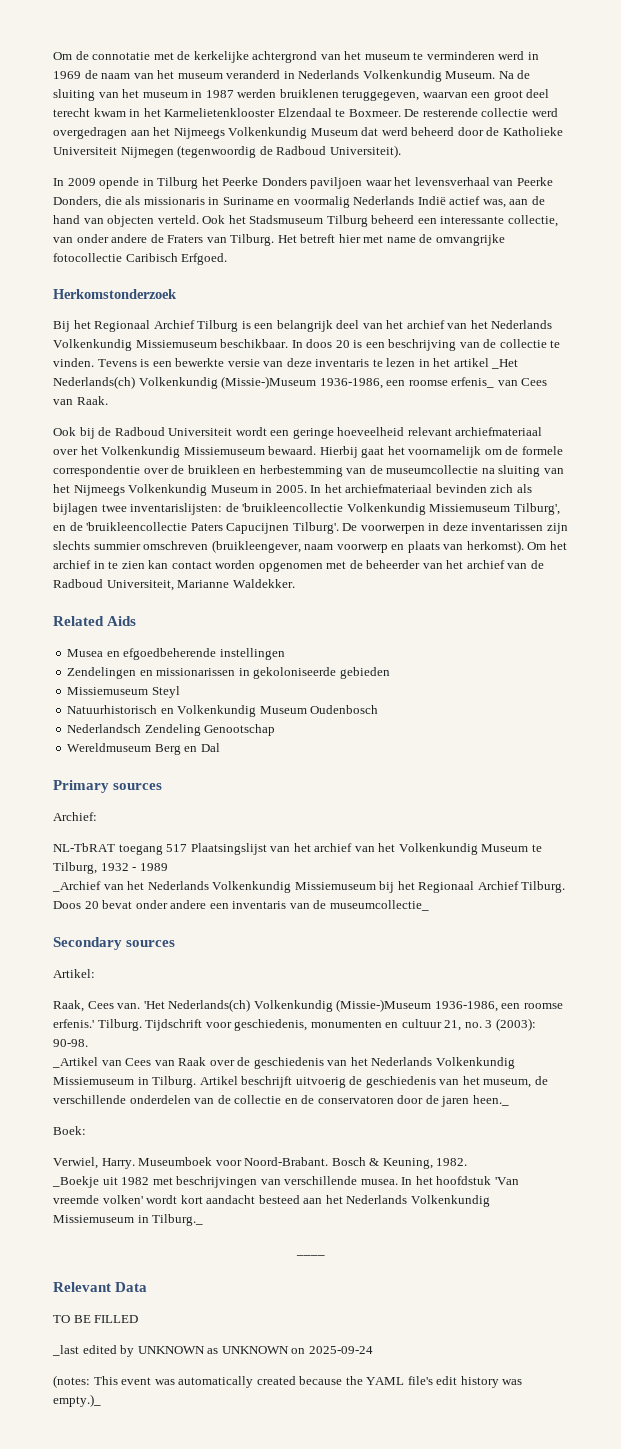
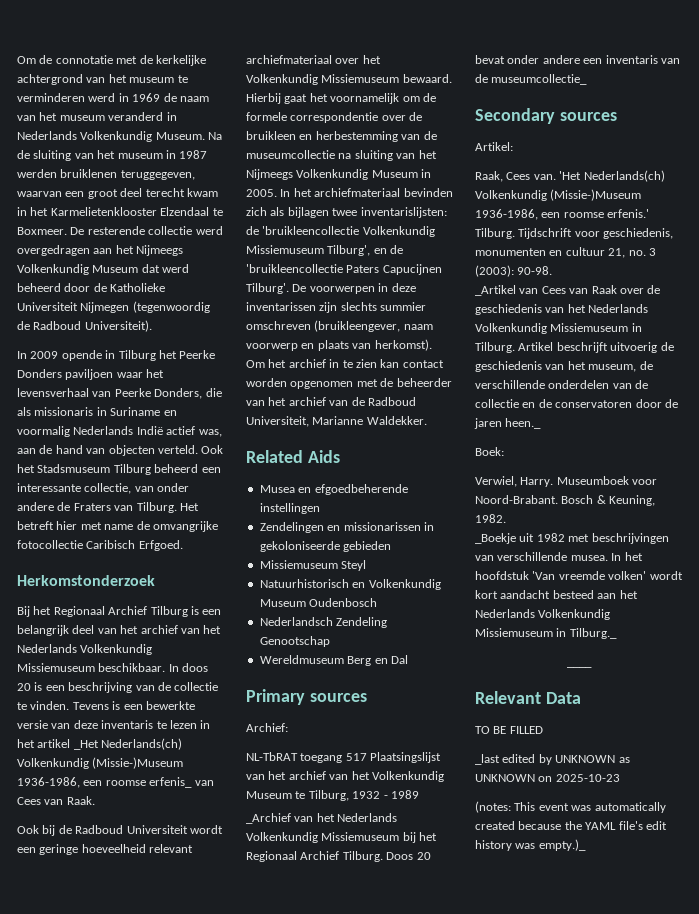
- _last edited by UNKNOWN as UNKNOWN on 2025-09-24
+ _last edited by UNKNOWN as UNKNOWN on 2025-10-23

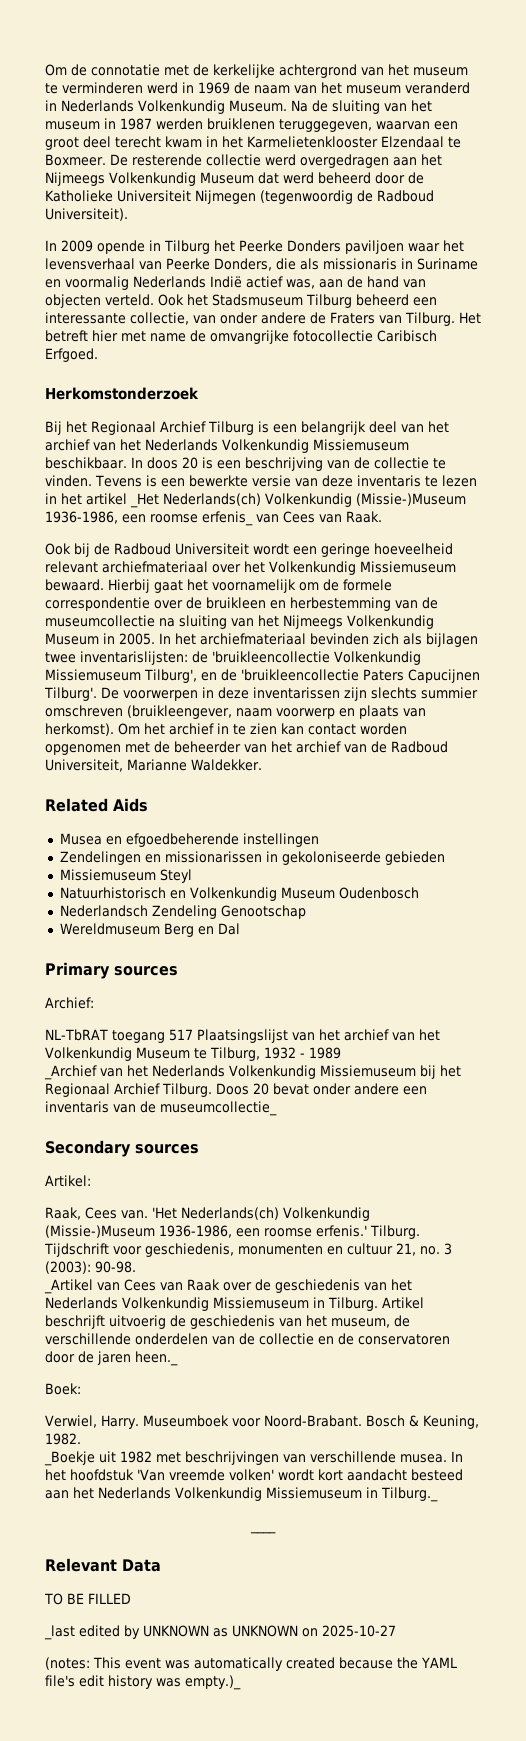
- _last edited by UNKNOWN as UNKNOWN on 2025-10-23
+ _last edited by UNKNOWN as UNKNOWN on 2025-10-27

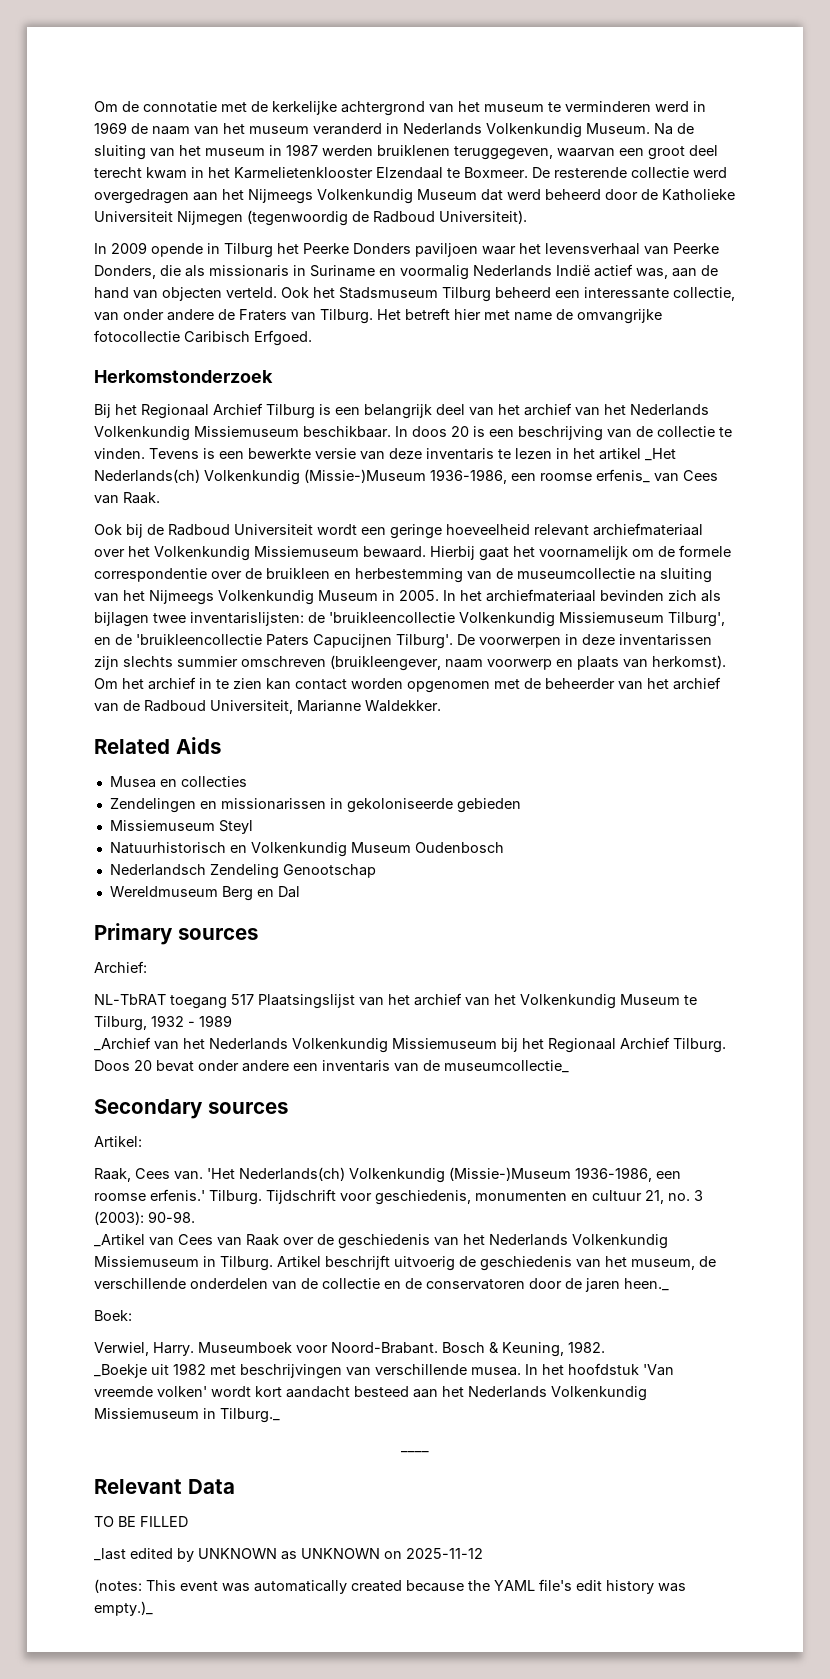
- Musea en efgoedbeherende instellingen
+ Musea en collecties
- _last edited by UNKNOWN as UNKNOWN on 2025-10-27
+ _last edited by UNKNOWN as UNKNOWN on 2025-11-12

